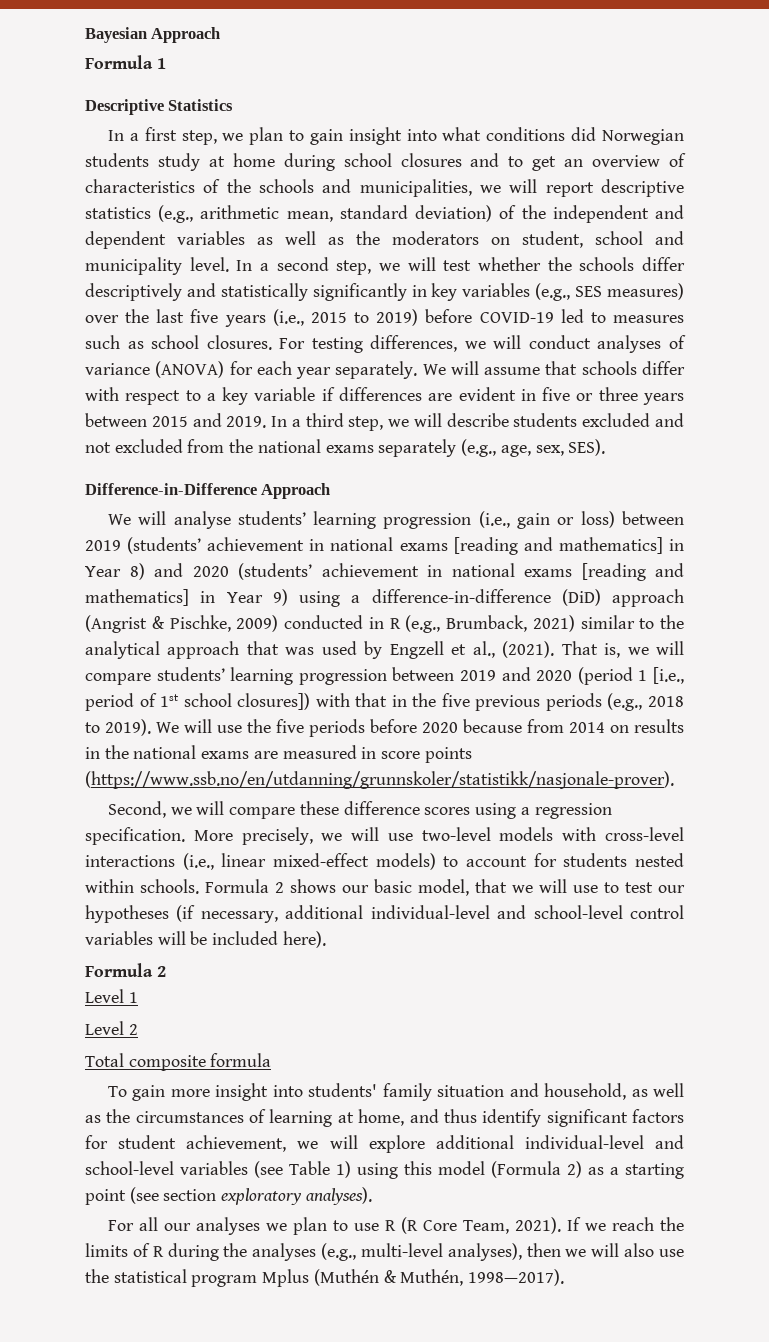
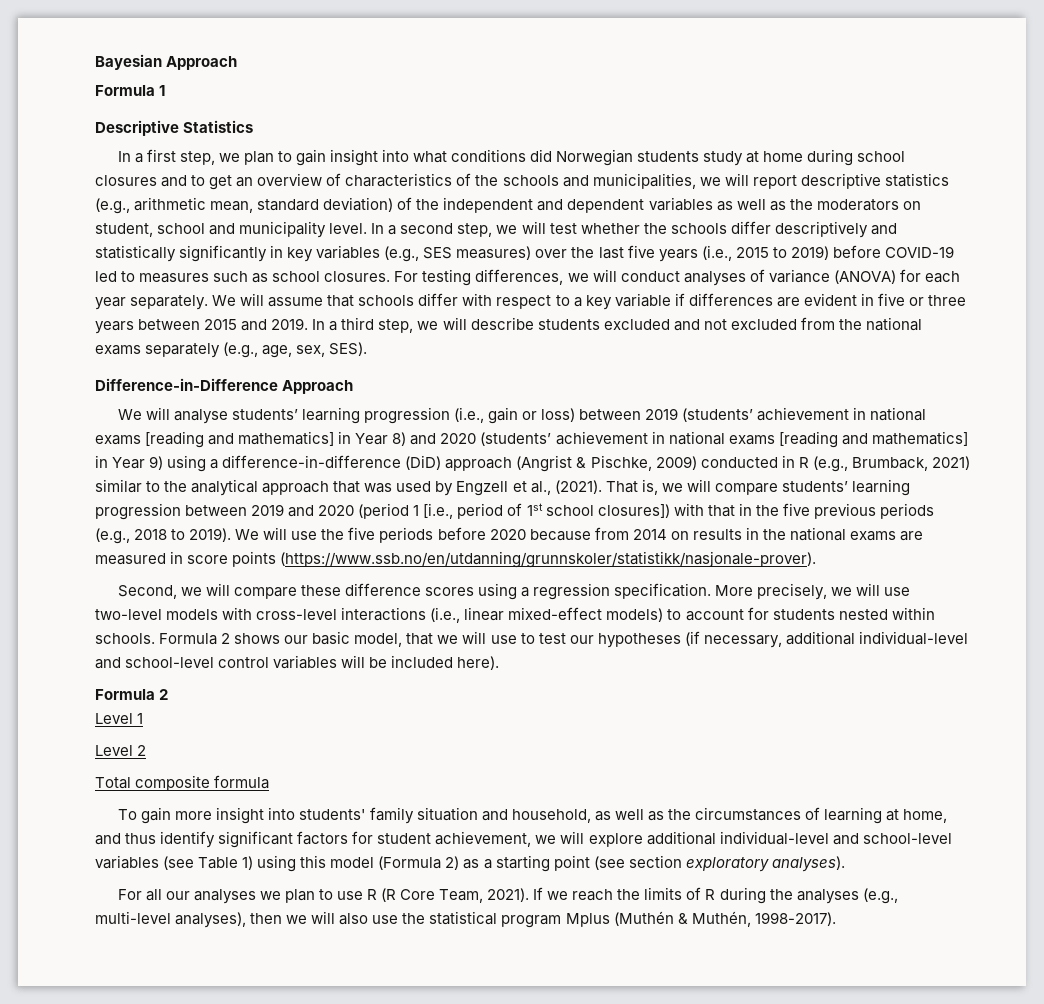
- If we reach the limits of R during the analyses (e.g., multi-level analyses), then we will also use the statistical program Mplus (Muthén & Muthén, 1998—2017).
+ If we reach the limits of R during the analyses (e.g., multi-level analyses), then we will also use the statistical program Mplus (Muthén & Muthén, 1998-2017).

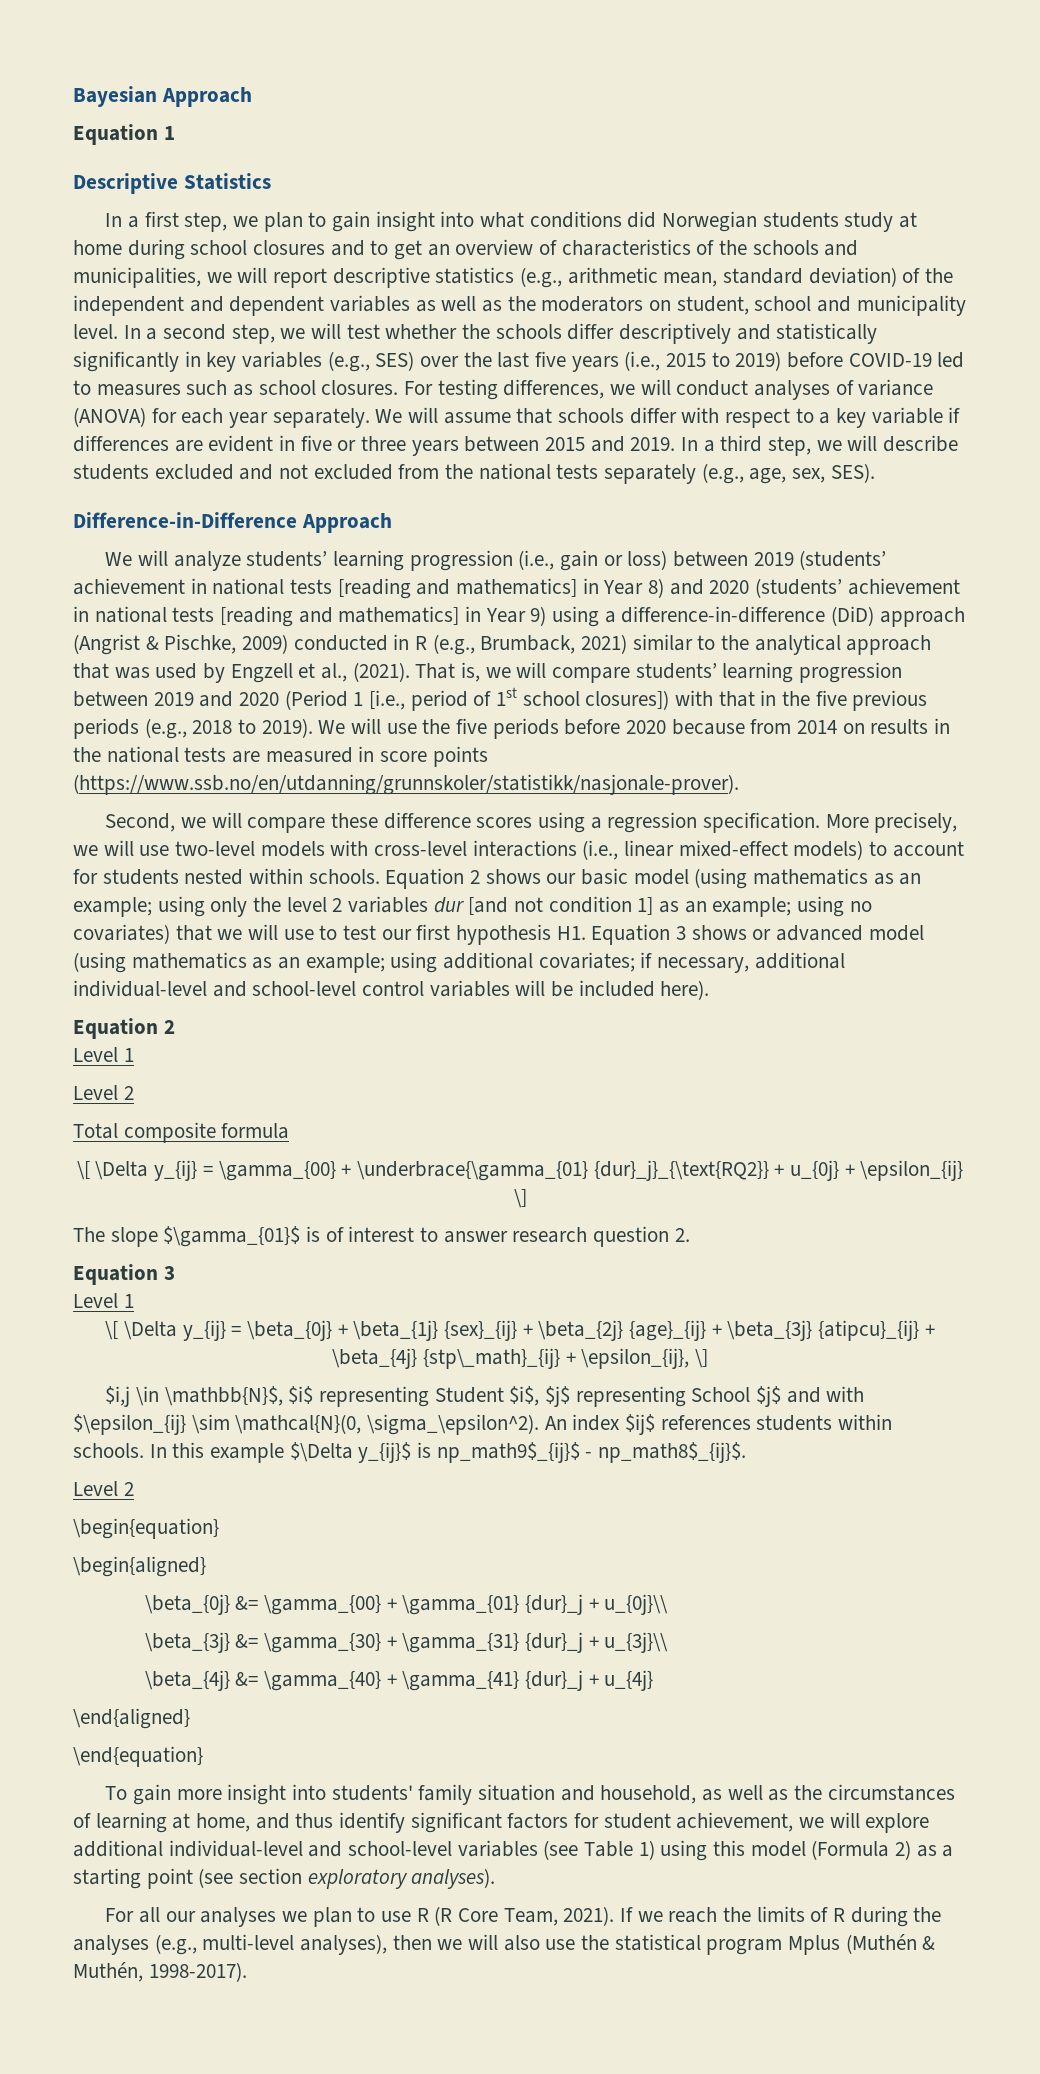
- Formula 1
+ Equation 1
- In a second step, we will test whether the schools differ descriptively and statistically significantly in key variables (e.g., SES measures) over the last five years (i.e., 2015 to 2019) before COVID-19 led to measures such as school closures.
+ In a second step, we will test whether the schools differ descriptively and statistically significantly in key variables (e.g., SES) over the last five years (i.e., 2015 to 2019) before COVID-19 led to measures such as school closures.
- In a third step, we will describe students excluded and not excluded from the national exams separately (e.g., age, sex, SES).
+ In a third step, we will describe students excluded and not excluded from the national tests separately (e.g., age, sex, SES).
- We will analyse students’ learning progression (i.e., gain or loss) between 2019 (students’ achievement in national exams [reading and mathematics] in Year 8) and 2020 (students’ achievement in national exams [reading and mathematics] in Year 9) using a difference-in-difference (DiD) approach (Angrist & Pischke, 2009) conducted in R (e.g., Brumback, 2021) similar to the analytical approach that was used by Engzell et al., (2021).
+ We will analyze students’ learning progression (i.e., gain or loss) between 2019 (students’ achievement in national tests [reading and mathematics] in Year 8) and 2020 (students’ achievement in national tests [reading and mathematics] in Year 9) using a difference-in-difference (DiD) approach (Angrist & Pischke, 2009) conducted in R (e.g., Brumback, 2021) similar to the analytical approach that was used by Engzell et al., (2021).
- That is, we will compare students’ learning progression between 2019 and 2020 (period 1 [i.e., period of 1st school closures]) with that in the five previous periods (e.g., 2018 to 2019).
+ That is, we will compare students’ learning progression between 2019 and 2020 (Period 1 [i.e., period of 1st school closures]) with that in the five previous periods (e.g., 2018 to 2019).
- We will use the five periods before 2020 because from 2014 on results in the national exams are measured in score points (https://www.ssb.no/en/utdanning/grunnskoler/statistikk/nasjonale-prover).
+ We will use the five periods before 2020 because from 2014 on results in the national tests are measured in score points (https://www.ssb.no/en/utdanning/grunnskoler/statistikk/nasjonale-prover).
- Formula 2 shows our basic model, that we will use to test our hypotheses (if necessary, additional individual-level and school-level control variables will be included here).
- Formula 2
+ Equation 2 shows our basic model (using mathematics as an example; using only the level 2 variables dur [and not condition 1] as an example; using no covariates) that we will use to test our first hypothesis H1. Equation 3 shows or advanced model (using mathematics as an example; using additional covariates; if necessary, additional individual-level and school-level control variables will be included here).
+ Equation 2
+ \[ \Delta y_{ij} = \gamma_{00} + \underbrace{\gamma_{01} {dur}_j}_{\text{RQ2}} + u_{0j} + \epsilon_{ij} \]
+ The slope $\gamma_{01}$ is of interest to answer research question 2.
+ Equation 3
+ Level 1
+ \[ \Delta y_{ij} = \beta_{0j} + \beta_{1j} {sex}_{ij} + \beta_{2j} {age}_{ij} + \beta_{3j} {atipcu}_{ij} + \beta_{4j} {stp\_math}_{ij} + \epsilon_{ij}, \]
+ $i,j \in \mathbb{N}$, $i$ representing Student $i$, $j$ representing School $j$ and with $\epsilon_{ij} \sim \mathcal{N}(0, \sigma_\epsilon^2). An index $ij$ references students within schools. In this example $\Delta y_{ij}$ is np_math9$_{ij}$ - np_math8$_{ij}$.
+ Level 2
+ \begin{equation}
+ \begin{aligned}
+ \beta_{0j} &= \gamma_{00} + \gamma_{01} {dur}_j + u_{0j}\\
+ \beta_{3j} &= \gamma_{30} + \gamma_{31} {dur}_j + u_{3j}\\
+ \beta_{4j} &= \gamma_{40} + \gamma_{41} {dur}_j + u_{4j}
+ \end{aligned}
+ \end{equation}

